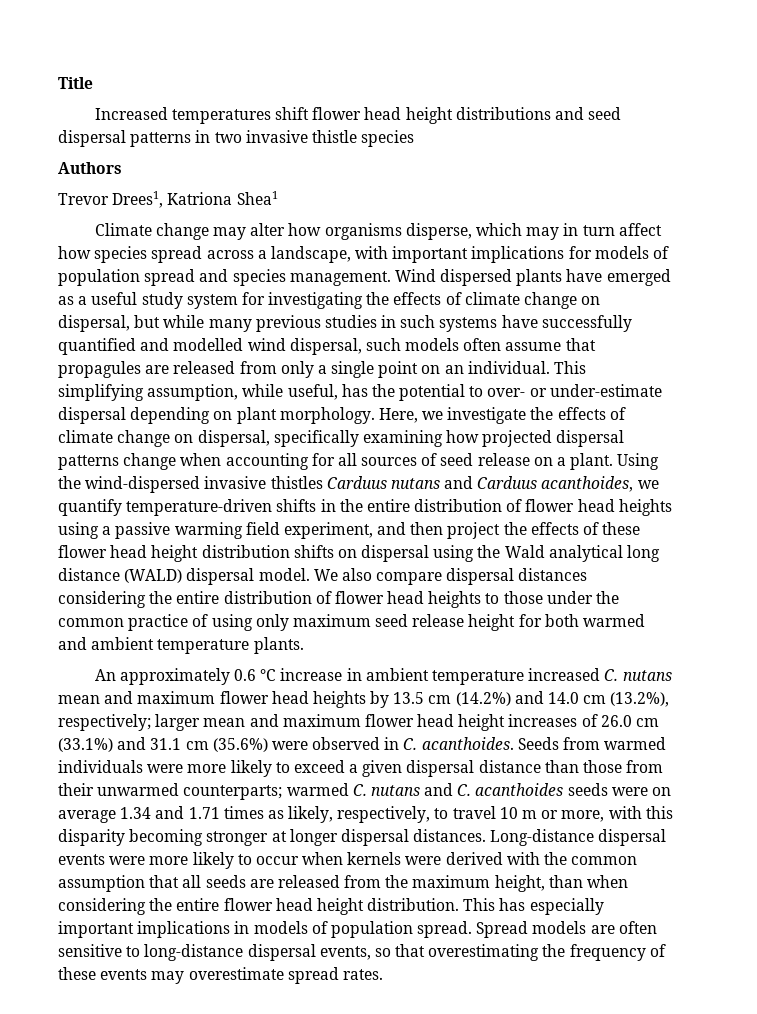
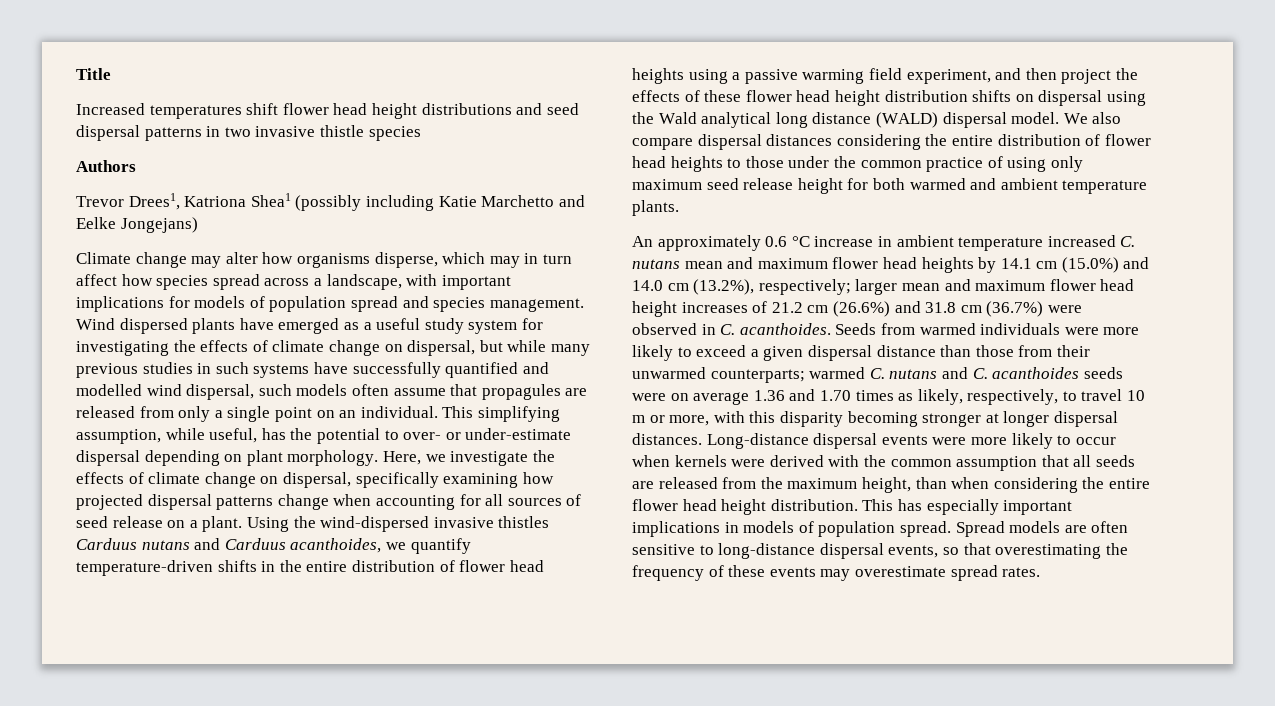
- Trevor Drees1, Katriona Shea1
+ Trevor Drees1, Katriona Shea1 (possibly including Katie Marchetto and Eelke Jongejans)
- An approximately 0.6 °C increase in ambient temperature increased C. nutans mean and maximum flower head heights by 13.5 cm (14.2%) and 14.0 cm (13.2%), respectively; larger mean and maximum flower head height increases of 26.0 cm (33.1%) and 31.1 cm (35.6%) were observed in C. acanthoides.
+ An approximately 0.6 °C increase in ambient temperature increased C. nutans mean and maximum flower head heights by 14.1 cm (15.0%) and 14.0 cm (13.2%), respectively; larger mean and maximum flower head height increases of 21.2 cm (26.6%) and 31.8 cm (36.7%) were observed in C. acanthoides.
- Seeds from warmed individuals were more likely to exceed a given dispersal distance than those from their unwarmed counterparts; warmed C. nutans and C. acanthoides seeds were on average 1.34 and 1.71 times as likely, respectively, to travel 10 m or more, with this disparity becoming stronger at longer dispersal distances.
+ Seeds from warmed individuals were more likely to exceed a given dispersal distance than those from their unwarmed counterparts; warmed C. nutans and C. acanthoides seeds were on average 1.36 and 1.70 times as likely, respectively, to travel 10 m or more, with this disparity becoming stronger at longer dispersal distances.

